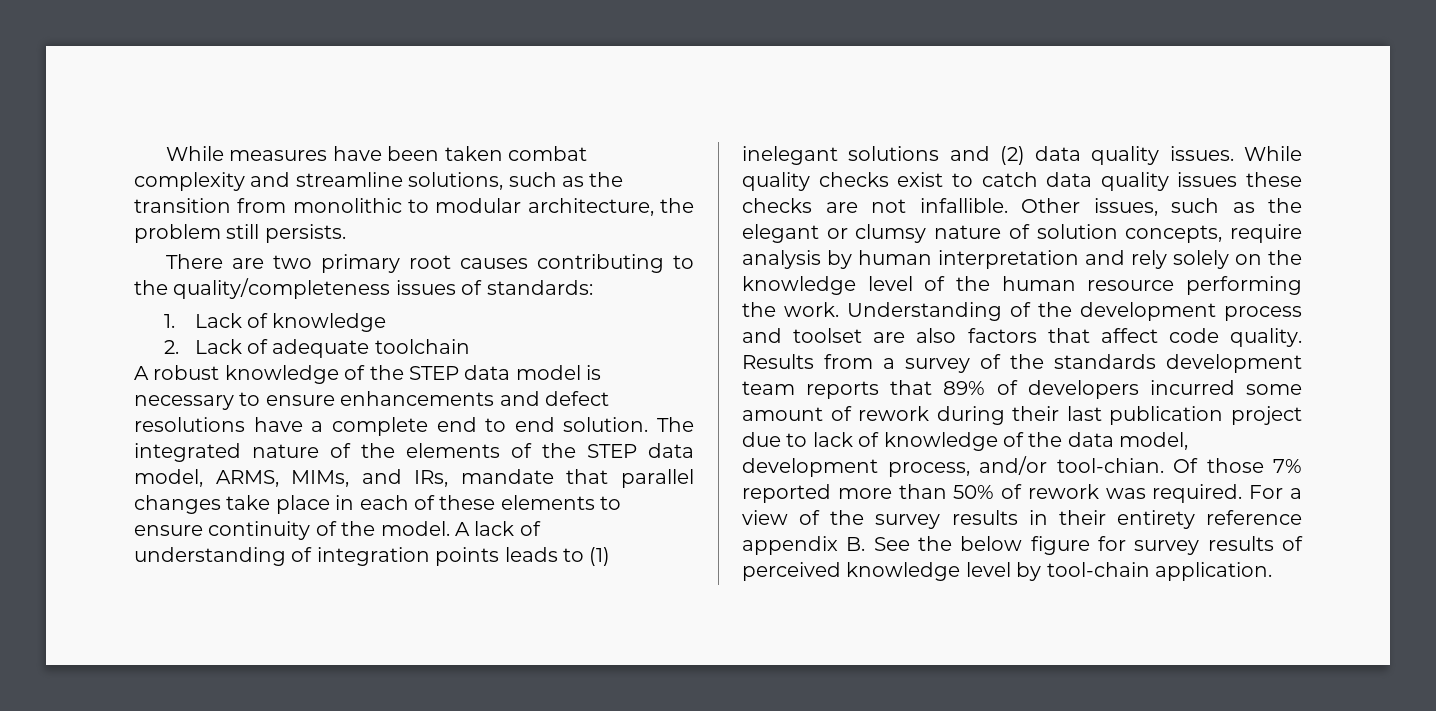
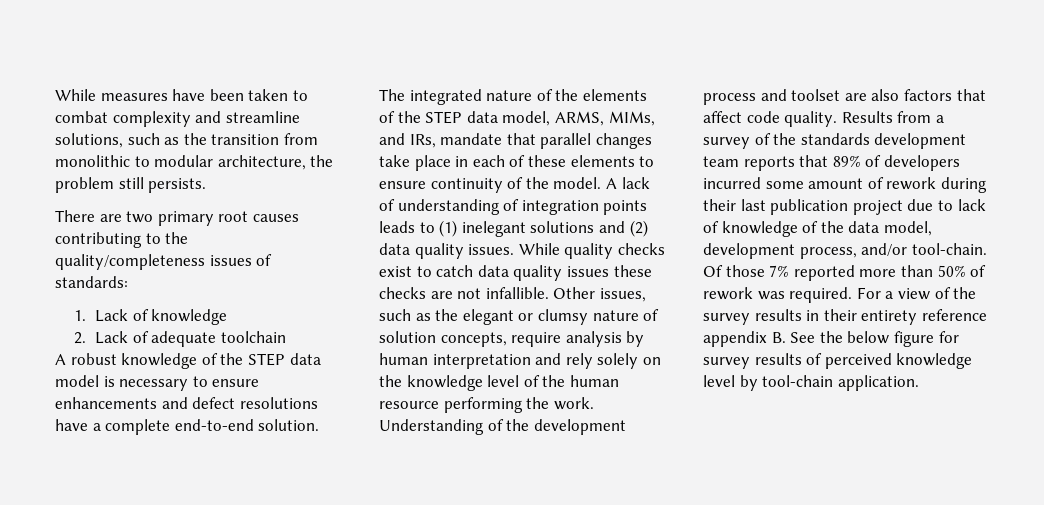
- While measures have been taken combat complexity and streamline solutions, such as the transition from monolithic to modular architecture, the problem still persists.
+ While measures have been taken to combat complexity and streamline solutions, such as the transition from monolithic to modular architecture, the problem still persists.
- A robust knowledge of the STEP data model is necessary to ensure enhancements and defect resolutions have a complete end to end solution.
+ A robust knowledge of the STEP data model is necessary to ensure enhancements and defect resolutions have a complete end-to-end solution.
- Results from a survey of the standards development team reports that 89% of developers incurred some amount of rework during their last publication project due to lack of knowledge of the data model, development process, and/or tool-chian.
+ Results from a survey of the standards development team reports that 89% of developers incurred some amount of rework during their last publication project due to lack of knowledge of the data model, development process, and/or tool-chain.

